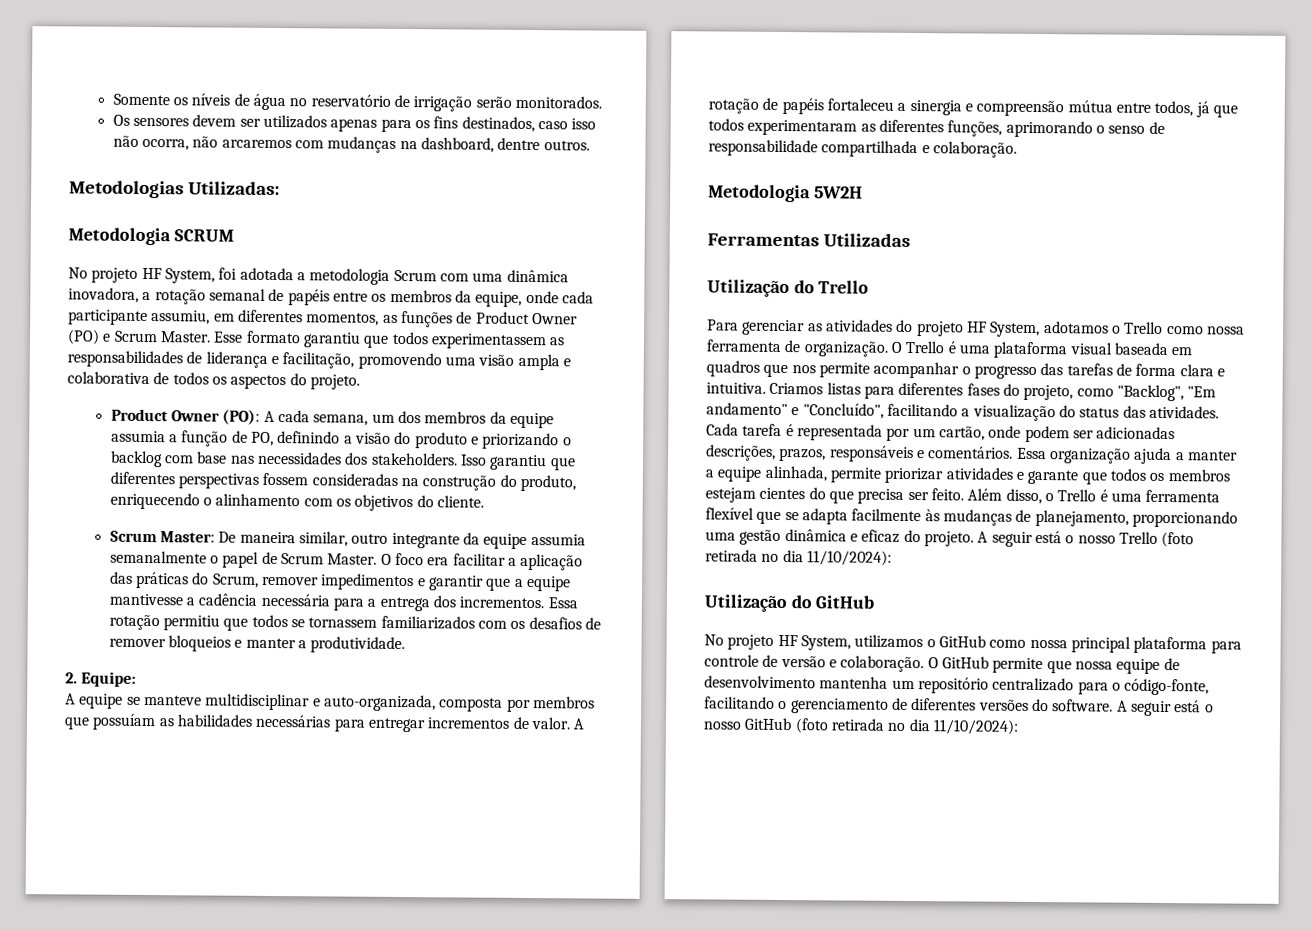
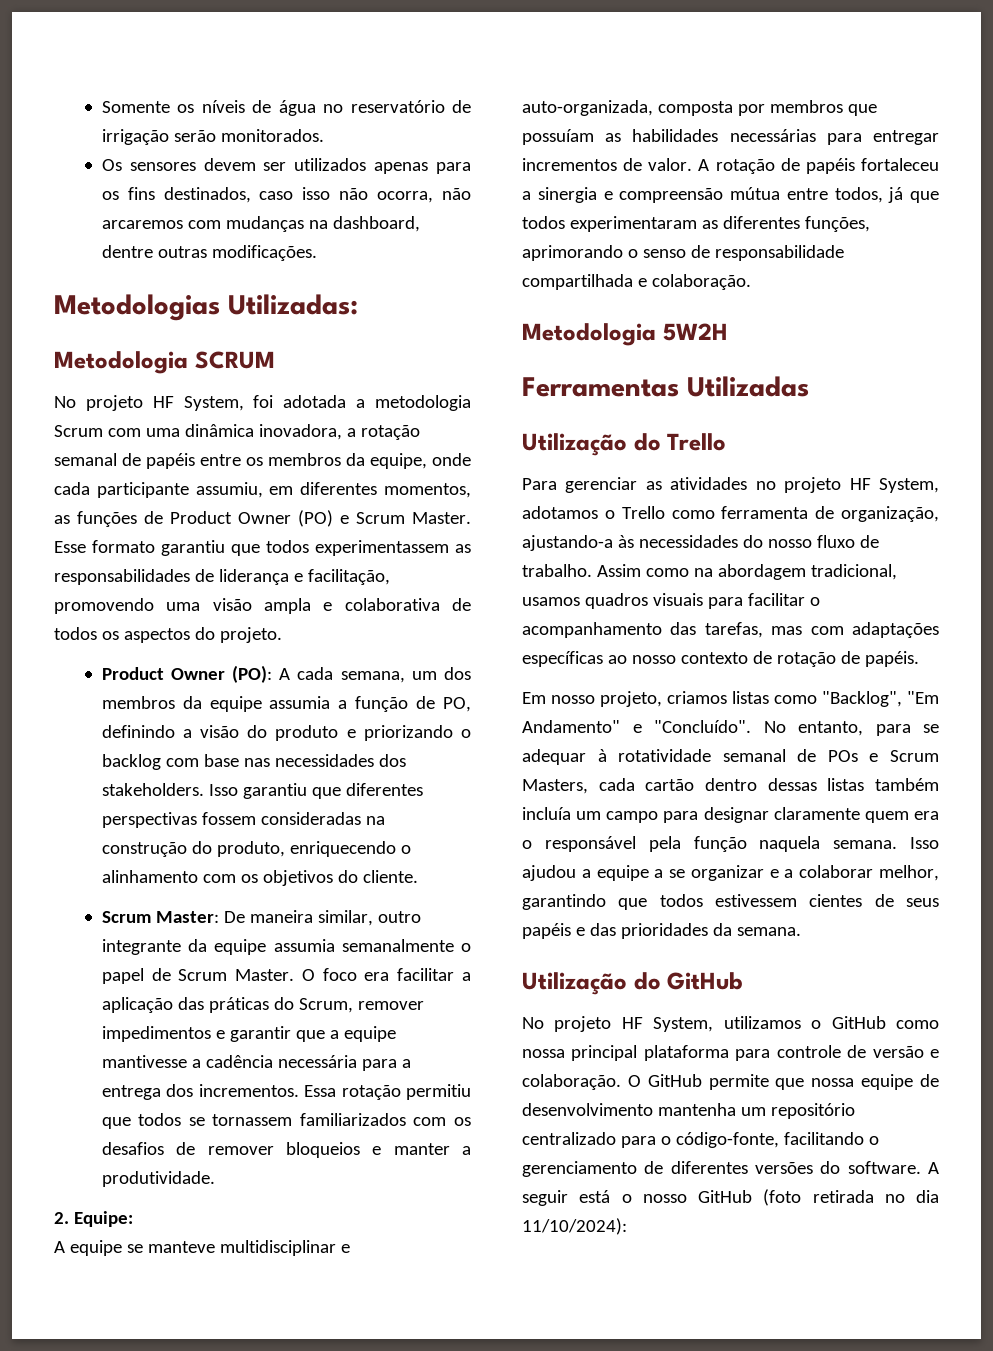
- Os sensores devem ser utilizados apenas para os fins destinados, caso isso não ocorra, não arcaremos com mudanças na dashboard, dentre outros.
+ Os sensores devem ser utilizados apenas para os fins destinados, caso isso não ocorra, não arcaremos com mudanças na dashboard, dentre outras modificações.
- Para gerenciar as atividades do projeto HF System, adotamos o Trello como nossa ferramenta de organização. O Trello é uma plataforma visual baseada em quadros que nos permite acompanhar o progresso das tarefas de forma clara e intuitiva. Criamos listas para diferentes fases do projeto, como "Backlog", "Em andamento" e "Concluído", facilitando a visualização do status das atividades. Cada tarefa é representada por um cartão, onde podem ser adicionadas descrições, prazos, responsáveis e comentários. Essa organização ajuda a manter a equipe alinhada, permite priorizar atividades e garante que todos os membros estejam cientes do que precisa ser feito. Além disso, o Trello é uma ferramenta flexível que se adapta facilmente às mudanças de planejamento, proporcionando uma gestão dinâmica e eficaz do projeto. A seguir está o nosso Trello (foto retirada no dia 11/10/2024):
+ Para gerenciar as atividades no projeto HF System, adotamos o Trello como ferramenta de organização, ajustando-a às necessidades do nosso fluxo de trabalho. Assim como na abordagem tradicional, usamos quadros visuais para facilitar o acompanhamento das tarefas, mas com adaptações específicas ao nosso contexto de rotação de papéis.
+ Em nosso projeto, criamos listas como "Backlog", "Em Andamento" e "Concluído". No entanto, para se adequar à rotatividade semanal de POs e Scrum Masters, cada cartão dentro dessas listas também incluía um campo para designar claramente quem era o responsável pela função naquela semana. Isso ajudou a equipe a se organizar e a colaborar melhor, garantindo que todos estivessem cientes de seus papéis e das prioridades da semana.

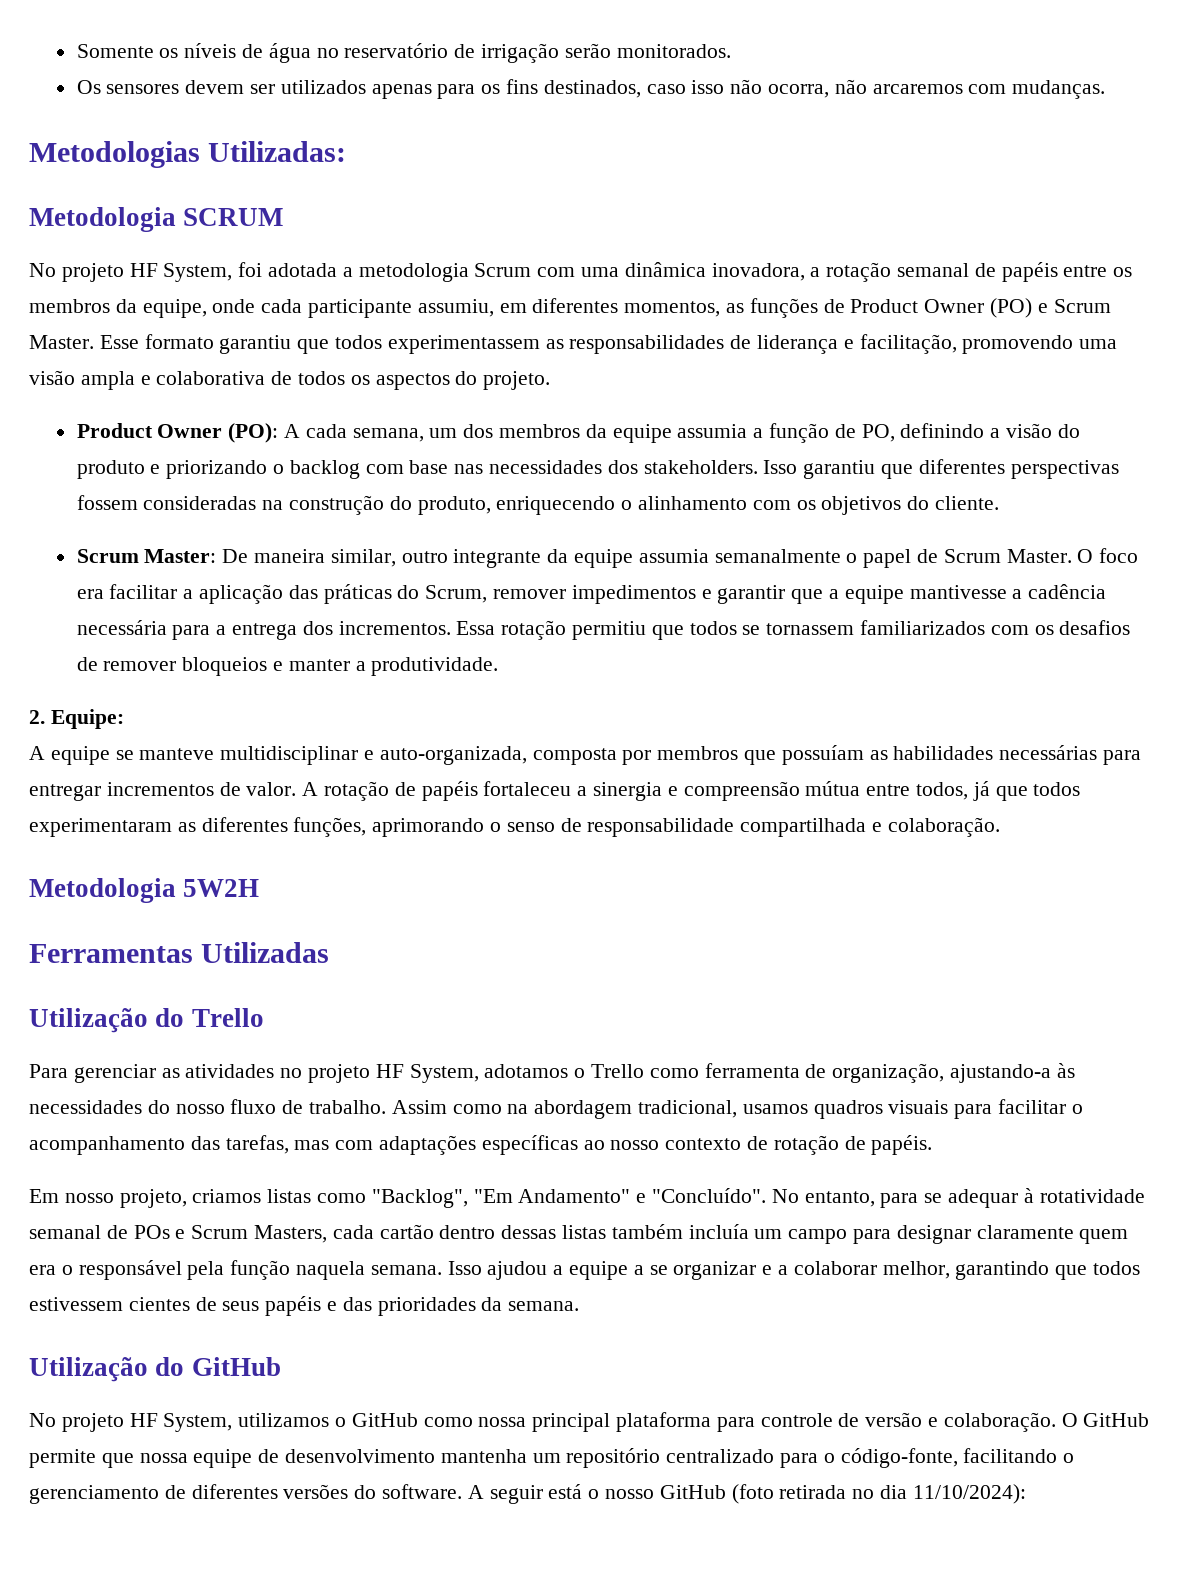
- Os sensores devem ser utilizados apenas para os fins destinados, caso isso não ocorra, não arcaremos com mudanças na dashboard, dentre outras modificações.
+ Os sensores devem ser utilizados apenas para os fins destinados, caso isso não ocorra, não arcaremos com mudanças.

